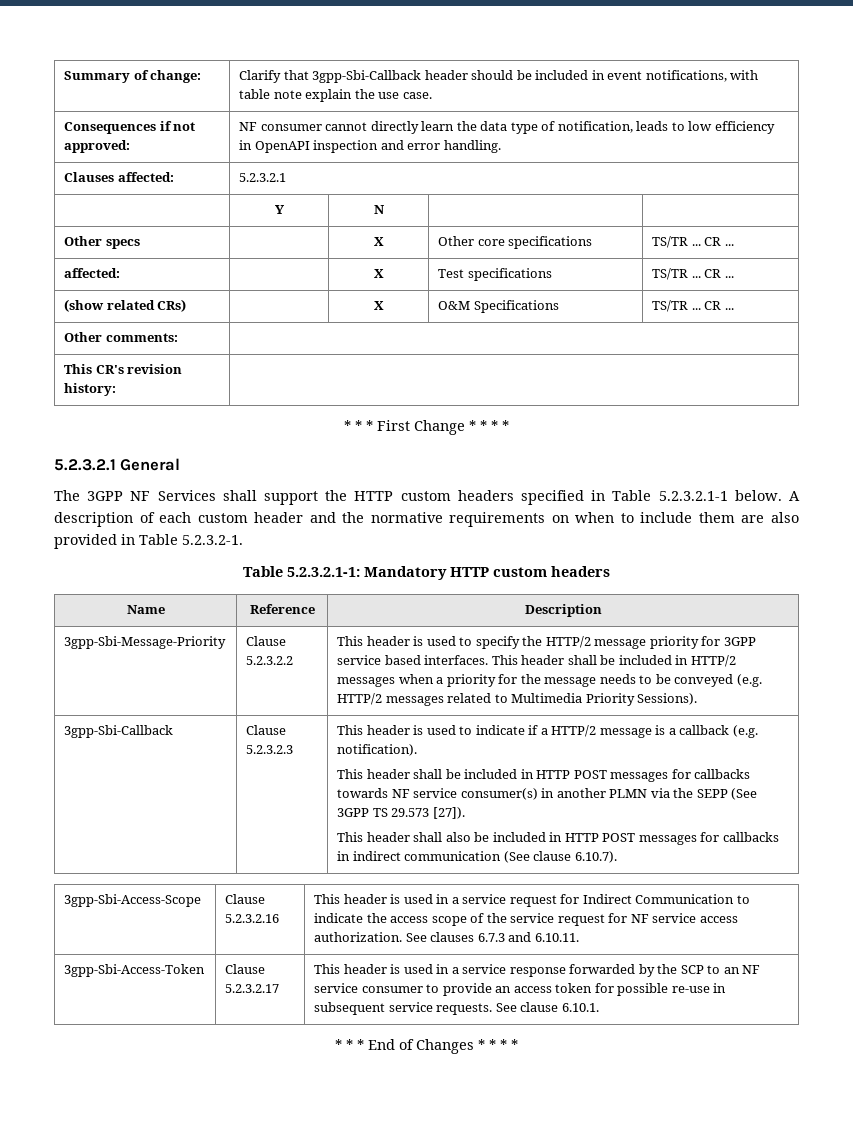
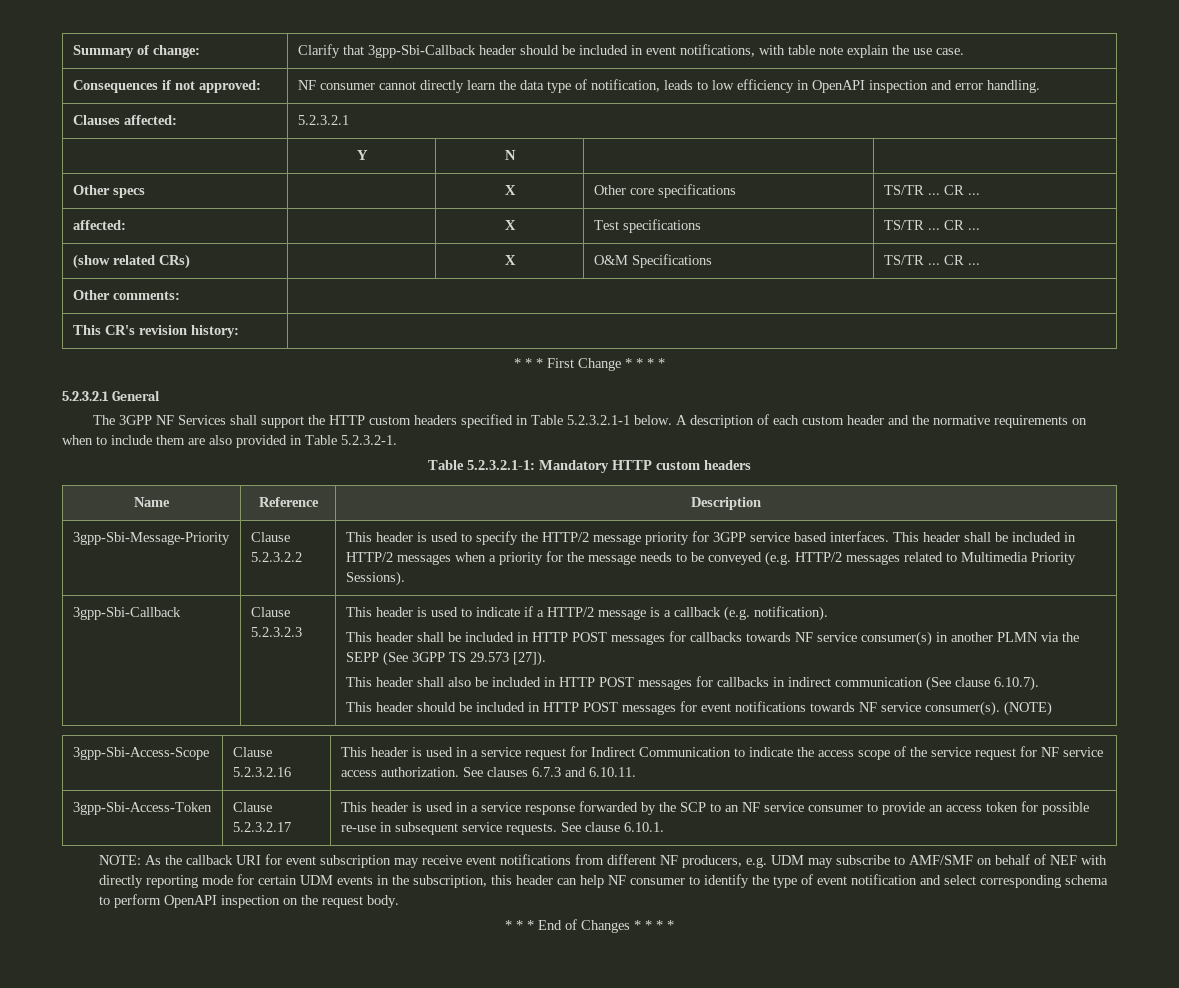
+ This header should be included in HTTP POST messages for event notifications towards NF service consumer(s). (NOTE)
+ NOTE: As the callback URI for event subscription may receive event notifications from different NF producers, e.g. UDM may subscribe to AMF/SMF on behalf of NEF with directly reporting mode for certain UDM events in the subscription, this header can help NF consumer to identify the type of event notification and select corresponding schema to perform OpenAPI inspection on the request body.

